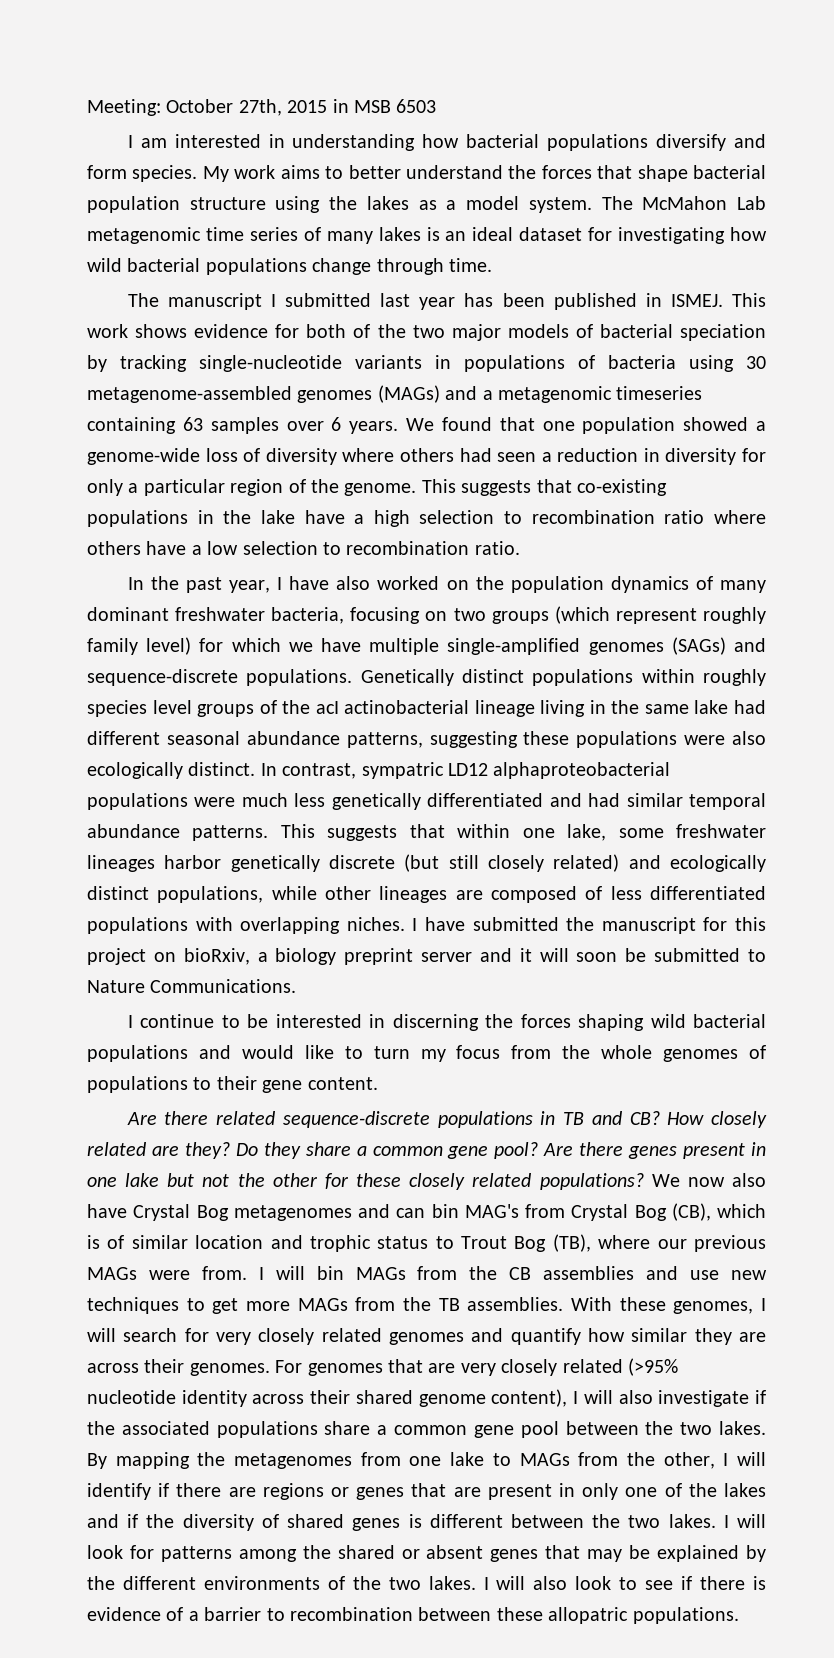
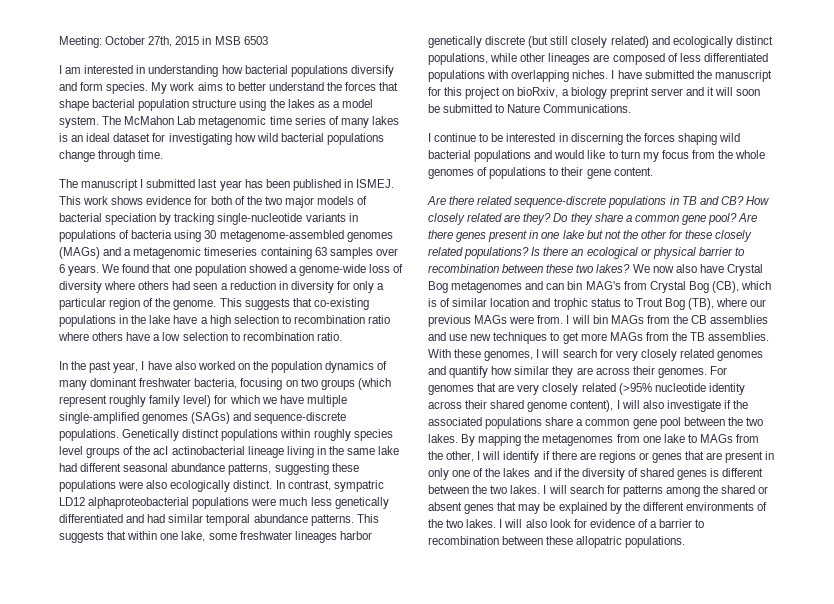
+ Is there an ecological or physical barrier to recombination between these two lakes?
- I will look for patterns among the shared or absent genes that may be explained by the different environments of the two lakes.
+ I will search for patterns among the shared or absent genes that may be explained by the different environments of the two lakes.
- I will also look to see if there is evidence of a barrier to recombination between these allopatric populations.
+ I will also look for evidence of a barrier to recombination between these allopatric populations.

